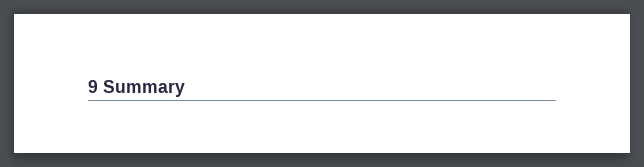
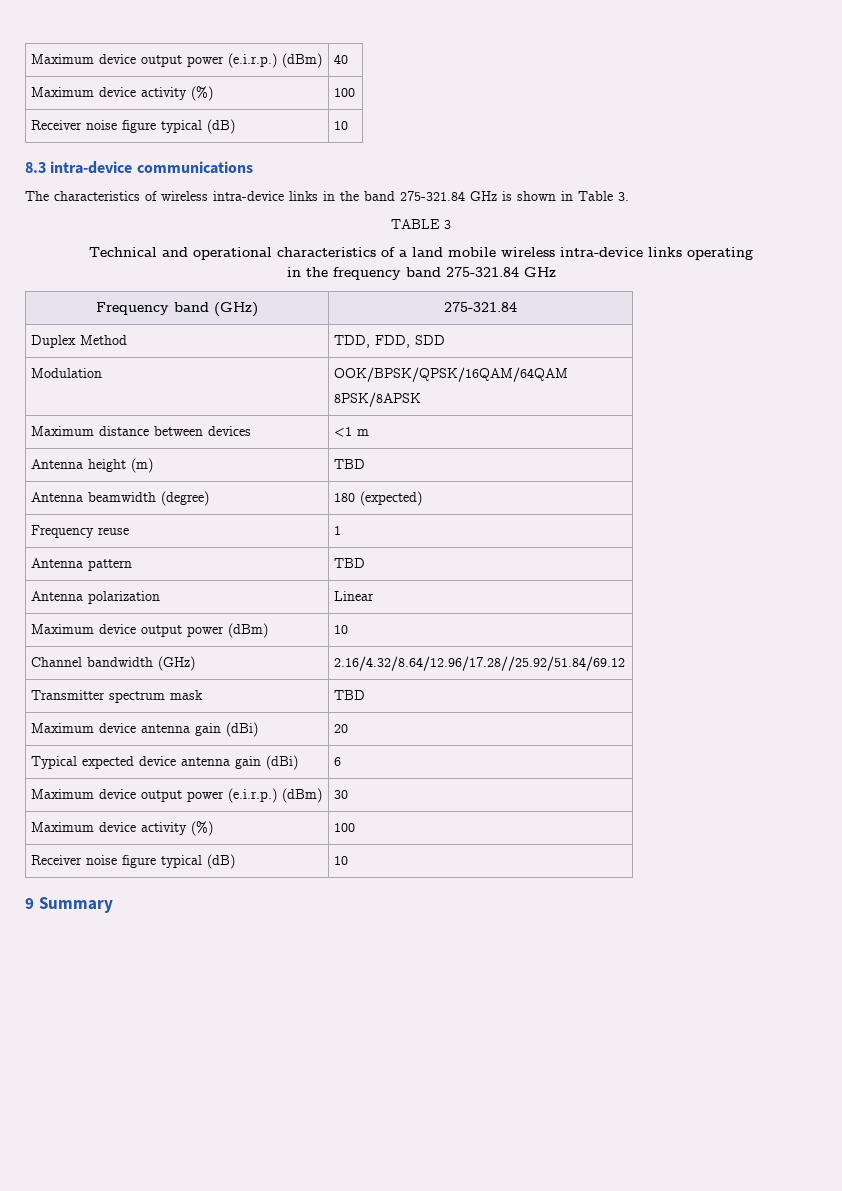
+ Maximum device output power (e.i.r.p.) (dBm) | 40
+ Maximum device activity (%) | 100
+ Receiver noise figure typical (dB) | 10
+ 8.3 intra-device communications
+ The characteristics of wireless intra-device links in the band 275-321.84 GHz is shown in Table 3.
+ TABLE 3
+ Technical and operational characteristics of a land mobile wireless intra-device links operating
+ in the frequency band 275-321.84 GHz
+ Frequency band (GHz) | 275-321.84
+ Duplex Method | TDD, FDD, SDD
+ Modulation | OOK/BPSK/QPSK/16QAM/64QAM
+ 8PSK/8APSK
+ Maximum distance between devices | <1 m
+ Antenna height (m) | TBD
+ Antenna beamwidth (degree) | 180 (expected)
+ Frequency reuse | 1
+ Antenna pattern | TBD
+ Antenna polarization | Linear
+ Maximum device output power (dBm) | 10
+ Channel bandwidth (GHz) | 2.16/4.32/8.64/12.96/17.28//25.92/51.84/69.12
+ Transmitter spectrum mask | TBD
+ Maximum device antenna gain (dBi) | 20
+ Typical expected device antenna gain (dBi) | 6
+ Maximum device output power (e.i.r.p.) (dBm) | 30
+ Maximum device activity (%) | 100
+ Receiver noise figure typical (dB) | 10

